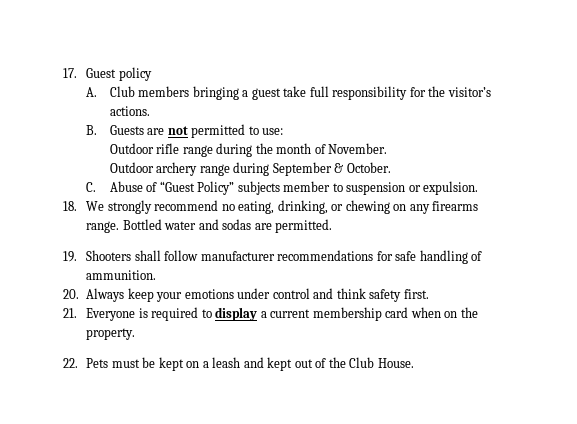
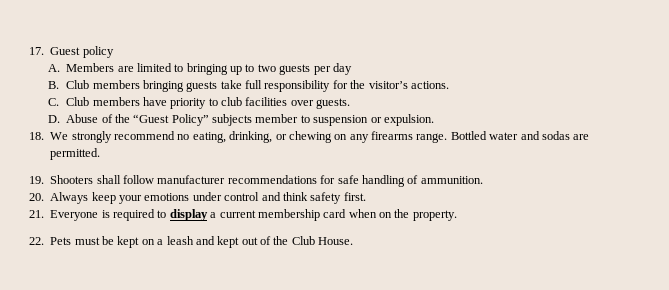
- A. Club members bringing a guest take full responsibility for the visitor’s actions.
+ A. Members are limited to bringing up to two guests per day
+ B. Club members bringing guests take full responsibility for the visitor’s actions.
- B. Guests are not permitted to use:
- Outdoor rifle range during the month of November.
- Outdoor archery range during September & October.
- C. Abuse of “Guest Policy” subjects member to suspension or expulsion.
+ C. Club members have priority to club facilities over guests.
+ D. Abuse of the “Guest Policy” subjects member to suspension or expulsion.

